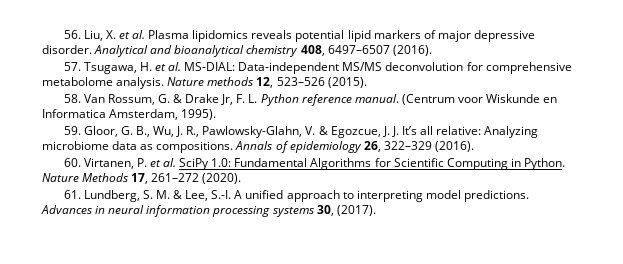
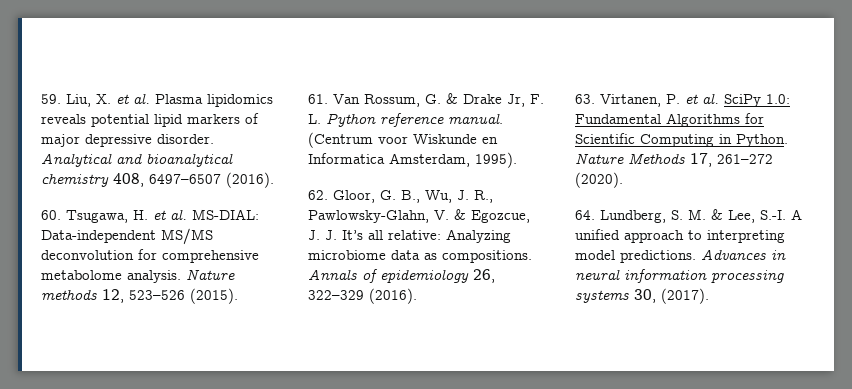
- 56. Liu, X. et al. Plasma lipidomics reveals potential lipid markers of major depressive disorder.
+ 59. Liu, X. et al. Plasma lipidomics reveals potential lipid markers of major depressive disorder.
- 57. Tsugawa, H. et al. MS-DIAL: Data-independent MS/MS deconvolution for comprehensive metabolome analysis.
+ 60. Tsugawa, H. et al. MS-DIAL: Data-independent MS/MS deconvolution for comprehensive metabolome analysis.
- 58. Van Rossum, G. & Drake Jr, F. L. Python reference manual.
+ 61. Van Rossum, G. & Drake Jr, F. L. Python reference manual.
- 59. Gloor, G. B., Wu, J. R., Pawlowsky-Glahn, V. & Egozcue, J. J. It’s all relative: Analyzing microbiome data as compositions.
+ 62. Gloor, G. B., Wu, J. R., Pawlowsky-Glahn, V. & Egozcue, J. J. It’s all relative: Analyzing microbiome data as compositions.
- 60. Virtanen, P. et al. SciPy 1.0: Fundamental Algorithms for Scientific Computing in Python.
+ 63. Virtanen, P. et al. SciPy 1.0: Fundamental Algorithms for Scientific Computing in Python.
- 61. Lundberg, S. M. & Lee, S.-I. A unified approach to interpreting model predictions.
+ 64. Lundberg, S. M. & Lee, S.-I. A unified approach to interpreting model predictions.

